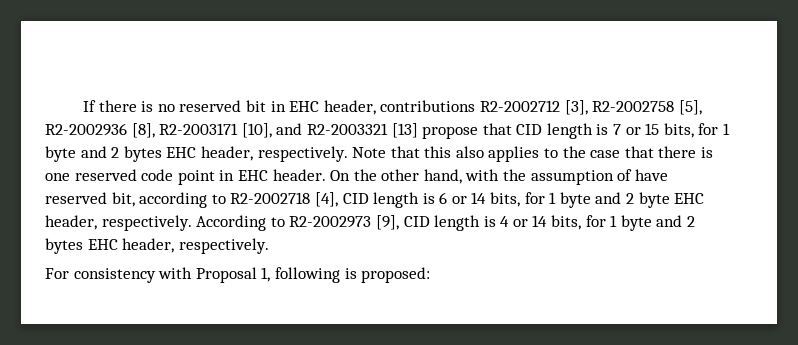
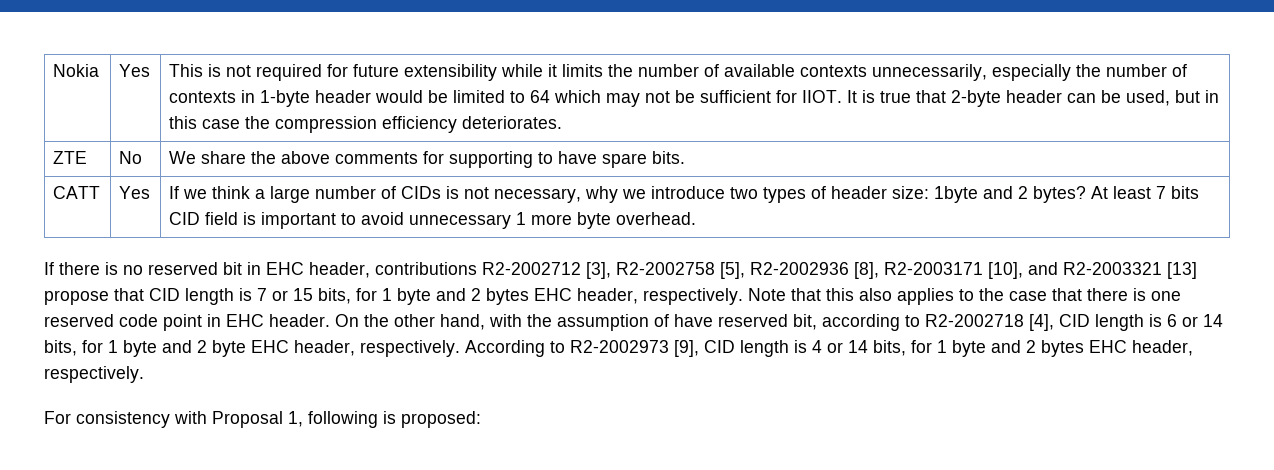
+ Nokia | Yes | This is not required for future extensibility while it limits the number of available contexts unnecessarily, especially the number of contexts in 1-byte header would be limited to 64 which may not be sufficient for IIOT. It is true that 2-byte header can be used, but in this case the compression efficiency deteriorates.
+ ZTE | No | We share the above comments for supporting to have spare bits.
+ CATT | Yes | If we think a large number of CIDs is not necessary, why we introduce two types of header size: 1byte and 2 bytes? At least 7 bits CID field is important to avoid unnecessary 1 more byte overhead.

